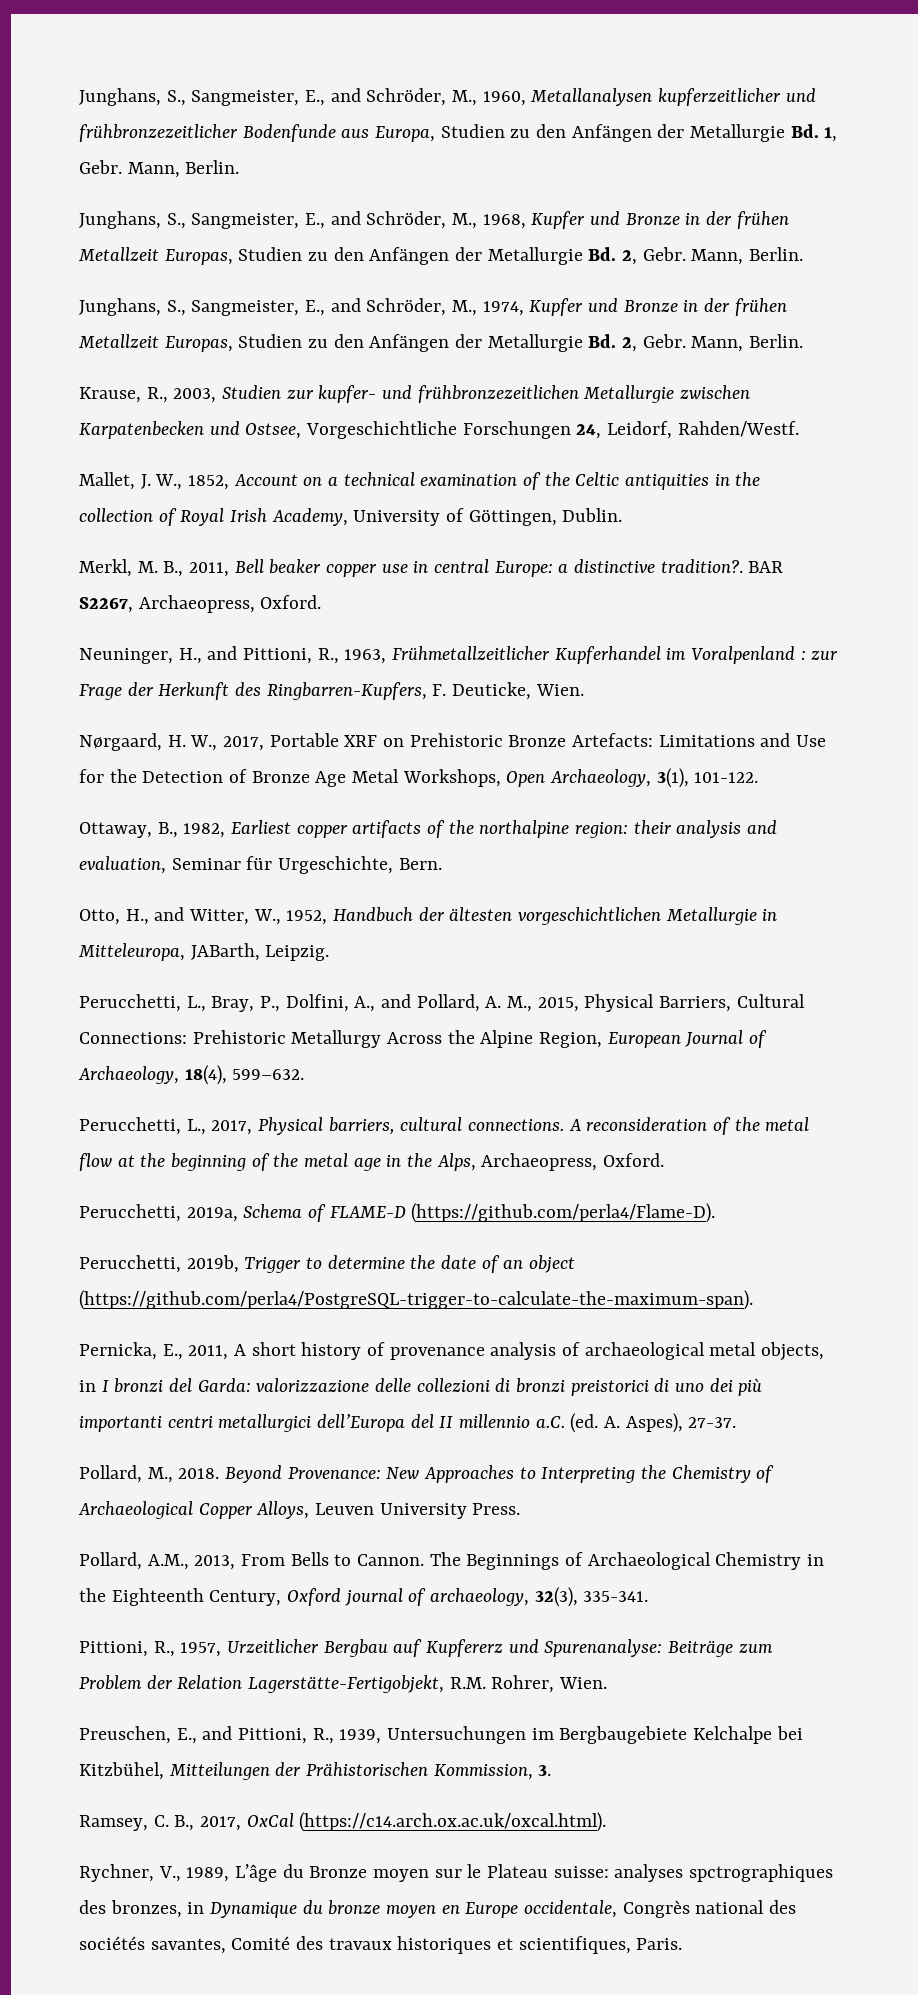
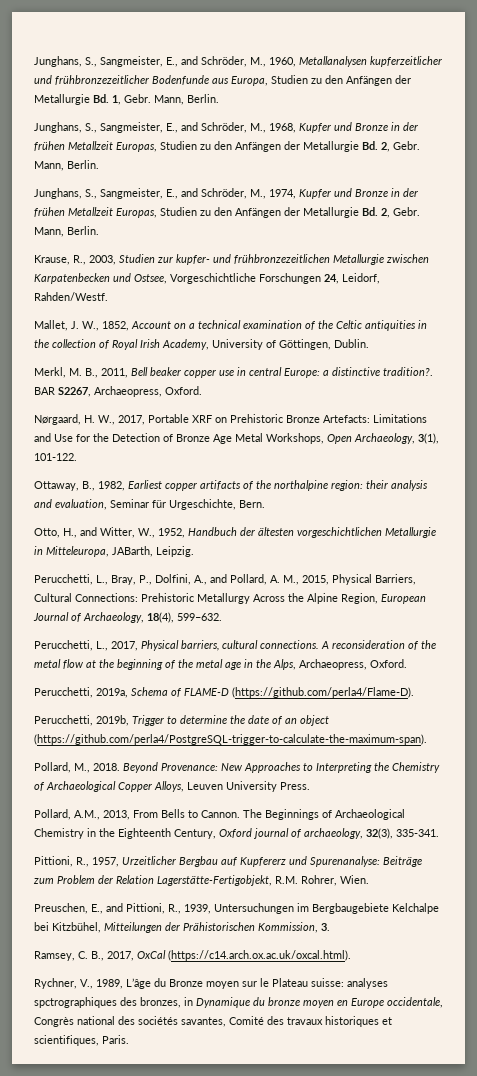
- Neuninger, H., and Pittioni, R., 1963, Frühmetallzeitlicher Kupferhandel im Voralpenland : zur Frage der Herkunft des Ringbarren-Kupfers, F. Deuticke, Wien.
- Pernicka, E., 2011, A short history of provenance analysis of archaeological metal objects, in I bronzi del Garda: valorizzazione delle collezioni di bronzi preistorici di uno dei più importanti centri metallurgici dell’Europa del II millennio a.C. (ed. A. Aspes), 27-37.

